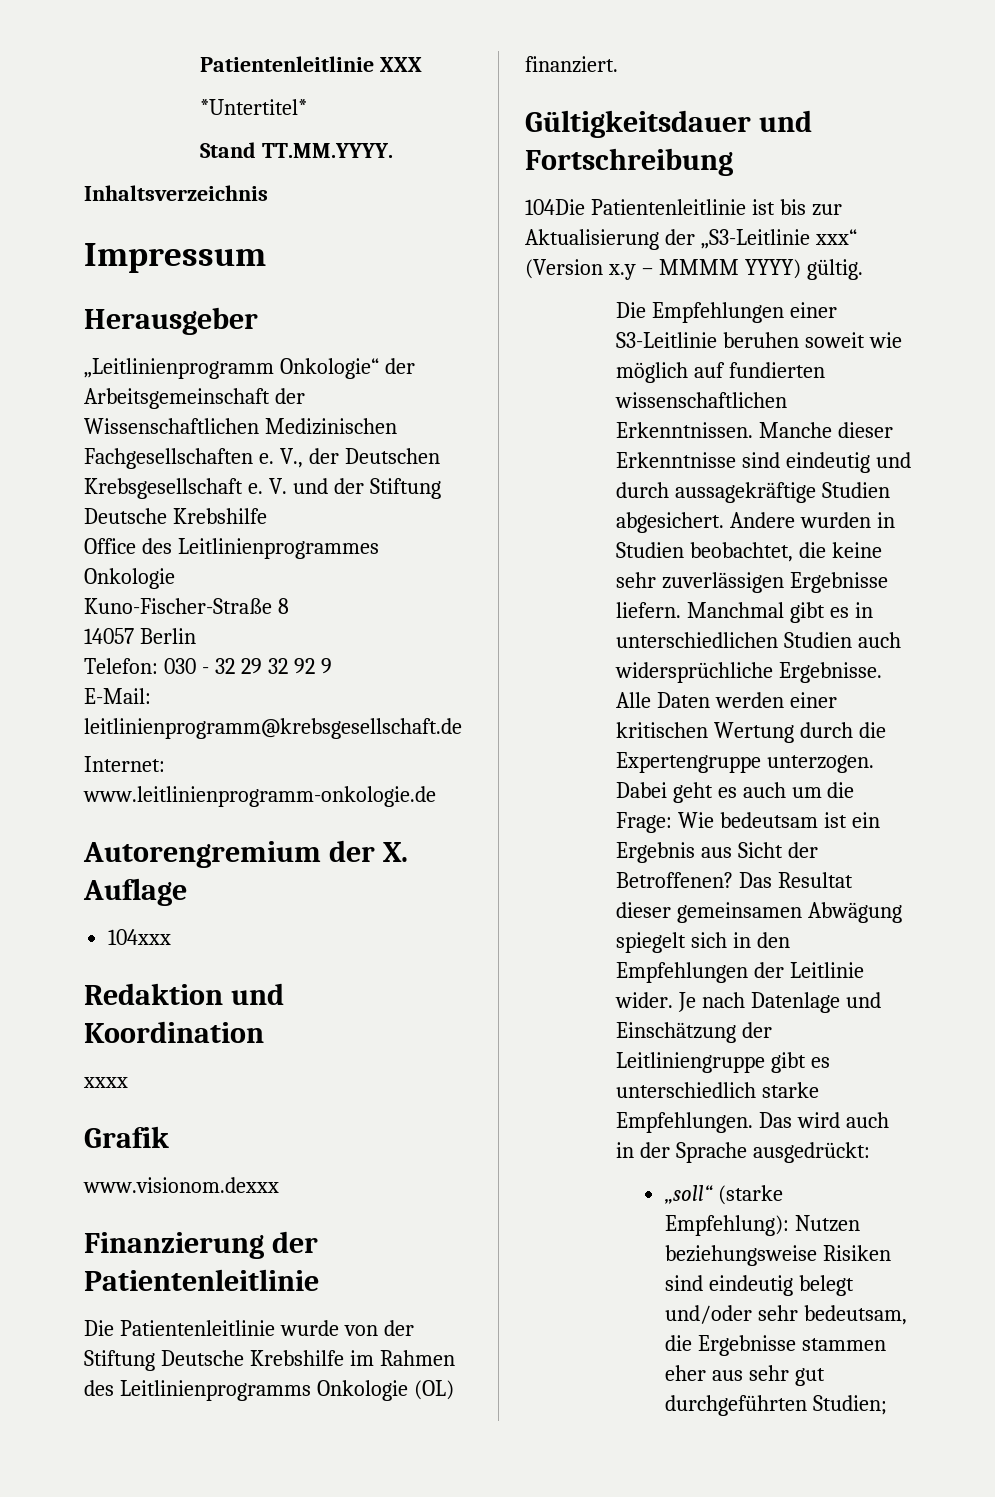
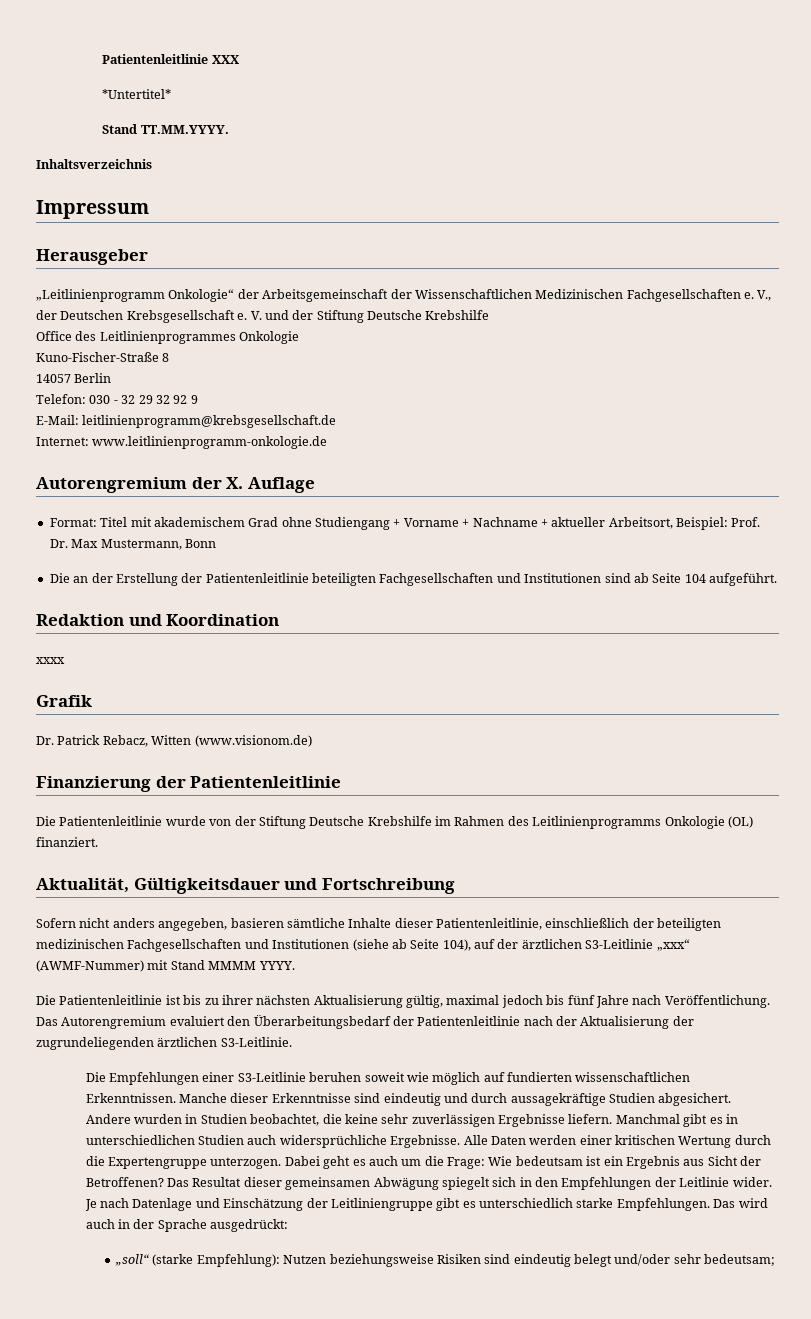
- 104xxx
+ Format: Titel mit akademischem Grad ohne Studiengang + Vorname + Nachname + aktueller Arbeitsort, Beispiel: Prof. Dr. Max Mustermann, Bonn
+ Die an der Erstellung der Patientenleitlinie beteiligten Fachgesellschaften und Institutionen sind ab Seite 104 aufgeführt.
- www.visionom.dexxx
+ Dr. Patrick Rebacz, Witten (www.visionom.de)
- Gültigkeitsdauer und Fortschreibung
+ Aktualität, Gültigkeitsdauer und Fortschreibung
- 104Die Patientenleitlinie ist bis zur Aktualisierung der „S3-Leitlinie xxx“ (Version x.y – MMMM YYYY) gültig.
+ Sofern nicht anders angegeben, basieren sämtliche Inhalte dieser Patientenleitlinie, einschließlich der beteiligten medizinischen Fachgesellschaften und Institutionen (siehe ab Seite 104), auf der ärztlichen S3-Leitlinie „xxx“ (AWMF-Nummer) mit Stand MMMM YYYY.
+ Die Patientenleitlinie ist bis zu ihrer nächsten Aktualisierung gültig, maximal jedoch bis fünf Jahre nach Veröffentlichung. Das Autorengremium evaluiert den Überarbeitungsbedarf der Patientenleitlinie nach der Aktualisierung der zugrundeliegenden ärztlichen S3-Leitlinie.
- „soll“ (starke Empfehlung): Nutzen beziehungsweise Risiken sind eindeutig belegt und/oder sehr bedeutsam, die Ergebnisse stammen eher aus sehr gut durchgeführten Studien;
+ „soll“ (starke Empfehlung): Nutzen beziehungsweise Risiken sind eindeutig belegt und/oder sehr bedeutsam;

